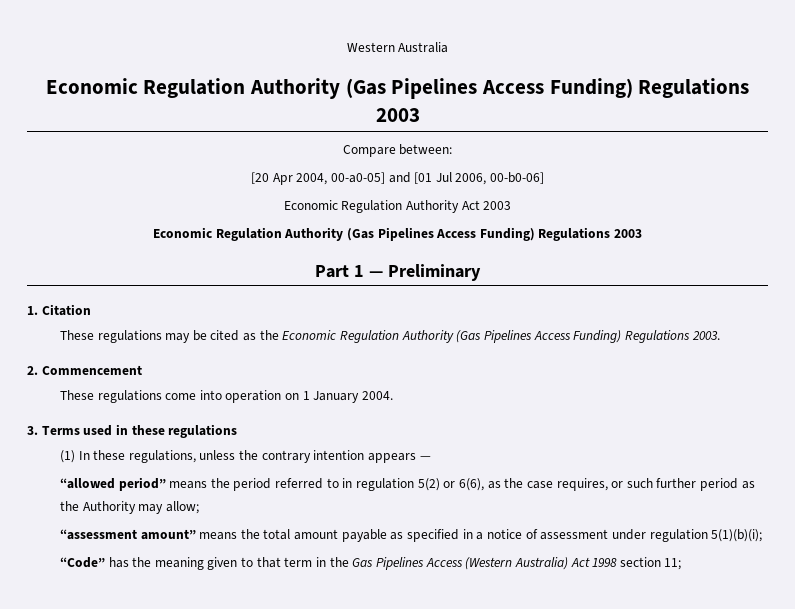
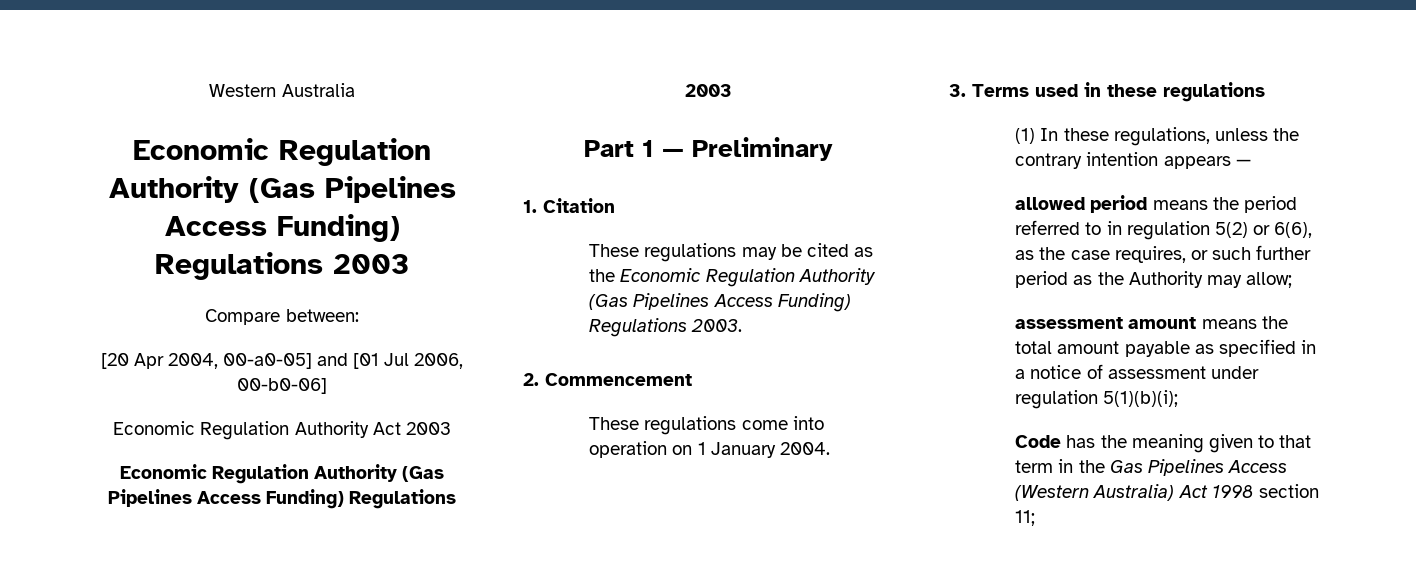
- “allowed period” means the period referred to in regulation 5(2) or 6(6), as the case requires, or such further period as the Authority may allow;
+ allowed period means the period referred to in regulation 5(2) or 6(6), as the case requires, or such further period as the Authority may allow;
- “assessment amount” means the total amount payable as specified in a notice of assessment under regulation 5(1)(b)(i);
+ assessment amount means the total amount payable as specified in a notice of assessment under regulation 5(1)(b)(i);
- “Code” has the meaning given to that term in the Gas Pipelines Access (Western Australia) Act 1998 section 11;
+ Code has the meaning given to that term in the Gas Pipelines Access (Western Australia) Act 1998 section 11;

